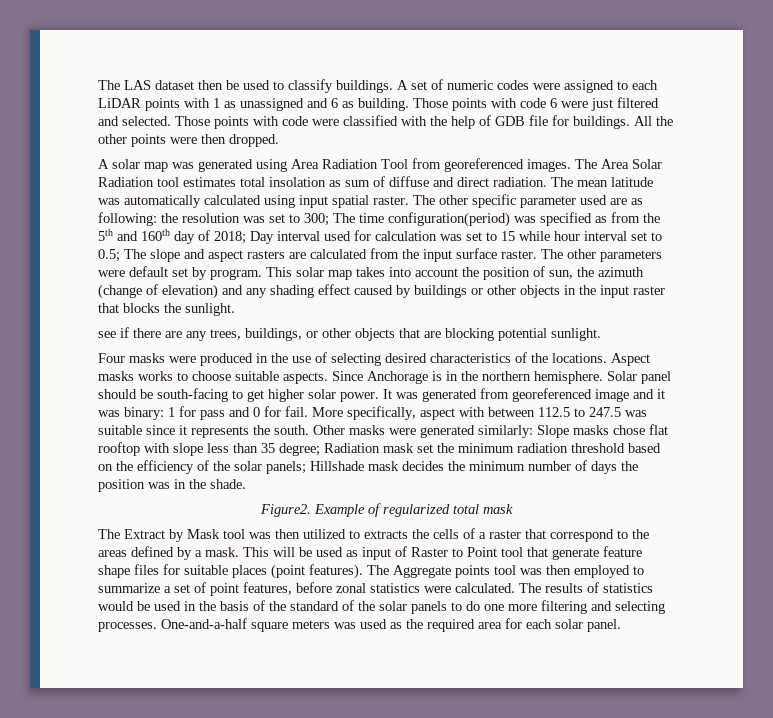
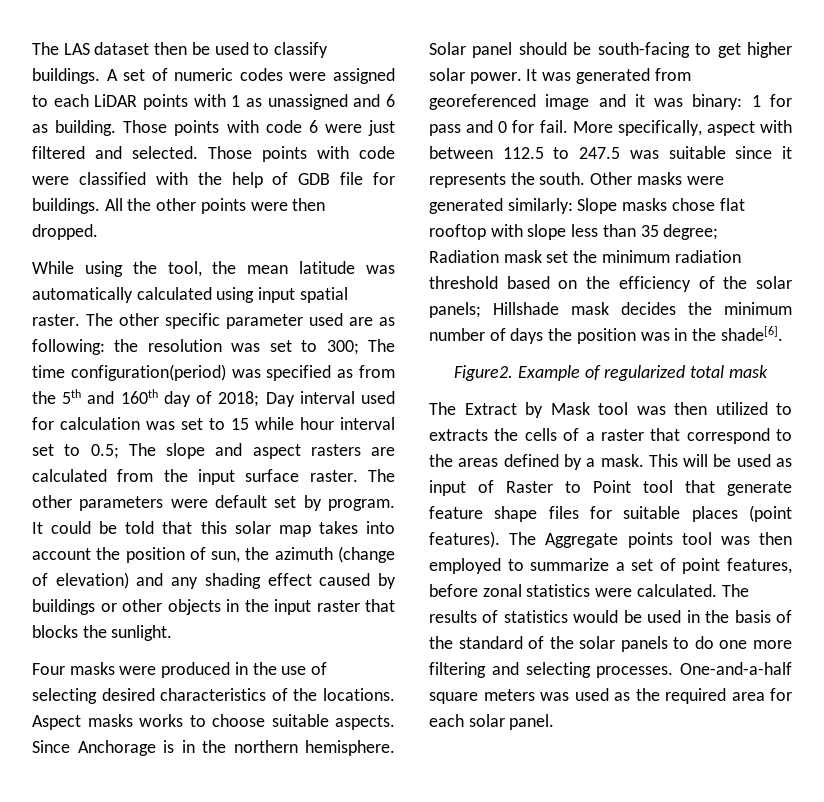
- A solar map was generated using Area Radiation Tool from georeferenced images. The Area Solar Radiation tool estimates total insolation as sum of diffuse and direct radiation. The mean latitude was automatically calculated using input spatial raster.
+ While using the tool, the mean latitude was automatically calculated using input spatial raster.
- This solar map takes into account the position of sun, the azimuth (change of elevation) and any shading effect caused by buildings or other objects in the input raster that blocks the sunlight.
+ It could be told that this solar map takes into account the position of sun, the azimuth (change of elevation) and any shading effect caused by buildings or other objects in the input raster that blocks the sunlight.
- see if there are any trees, buildings, or other objects that are blocking potential sunlight.
- Other masks were generated similarly: Slope masks chose flat rooftop with slope less than 35 degree; Radiation mask set the minimum radiation threshold based on the efficiency of the solar panels; Hillshade mask decides the minimum number of days the position was in the shade.
+ Other masks were generated similarly: Slope masks chose flat rooftop with slope less than 35 degree; Radiation mask set the minimum radiation threshold based on the efficiency of the solar panels; Hillshade mask decides the minimum number of days the position was in the shade[6].

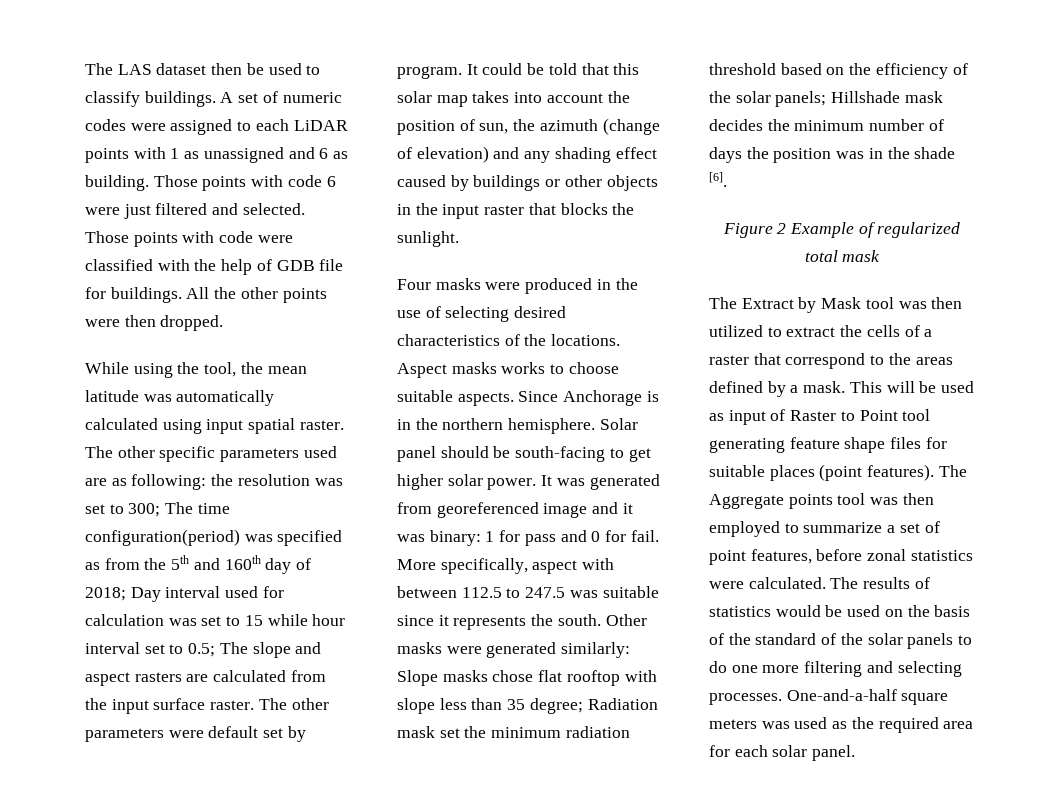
- The other specific parameter used are as following: the resolution was set to 300; The time configuration(period) was specified as from the 5th and 160th day of 2018; Day interval used for calculation was set to 15 while hour interval set to 0.5; The slope and aspect rasters are calculated from the input surface raster.
+ The other specific parameters used are as following: the resolution was set to 300; The time configuration(period) was specified as from the 5th and 160th day of 2018; Day interval used for calculation was set to 15 while hour interval set to 0.5; The slope and aspect rasters are calculated from the input surface raster.
- Other masks were generated similarly: Slope masks chose flat rooftop with slope less than 35 degree; Radiation mask set the minimum radiation threshold based on the efficiency of the solar panels; Hillshade mask decides the minimum number of days the position was in the shade[6].
- Figure2. Example of regularized total mask
+ Other masks were generated similarly: Slope masks chose flat rooftop with slope less than 35 degree; Radiation mask set the minimum radiation threshold based on the efficiency of the solar panels; Hillshade mask decides the minimum number of days the position was in the shade [6].
+ Figure 2 Example of regularized total mask
- The Extract by Mask tool was then utilized to extracts the cells of a raster that correspond to the areas defined by a mask.
+ The Extract by Mask tool was then utilized to extract the cells of a raster that correspond to the areas defined by a mask.
- This will be used as input of Raster to Point tool that generate feature shape files for suitable places (point features).
+ This will be used as input of Raster to Point tool generating feature shape files for suitable places (point features).
- The results of statistics would be used in the basis of the standard of the solar panels to do one more filtering and selecting processes.
+ The results of statistics would be used on the basis of the standard of the solar panels to do one more filtering and selecting processes.

